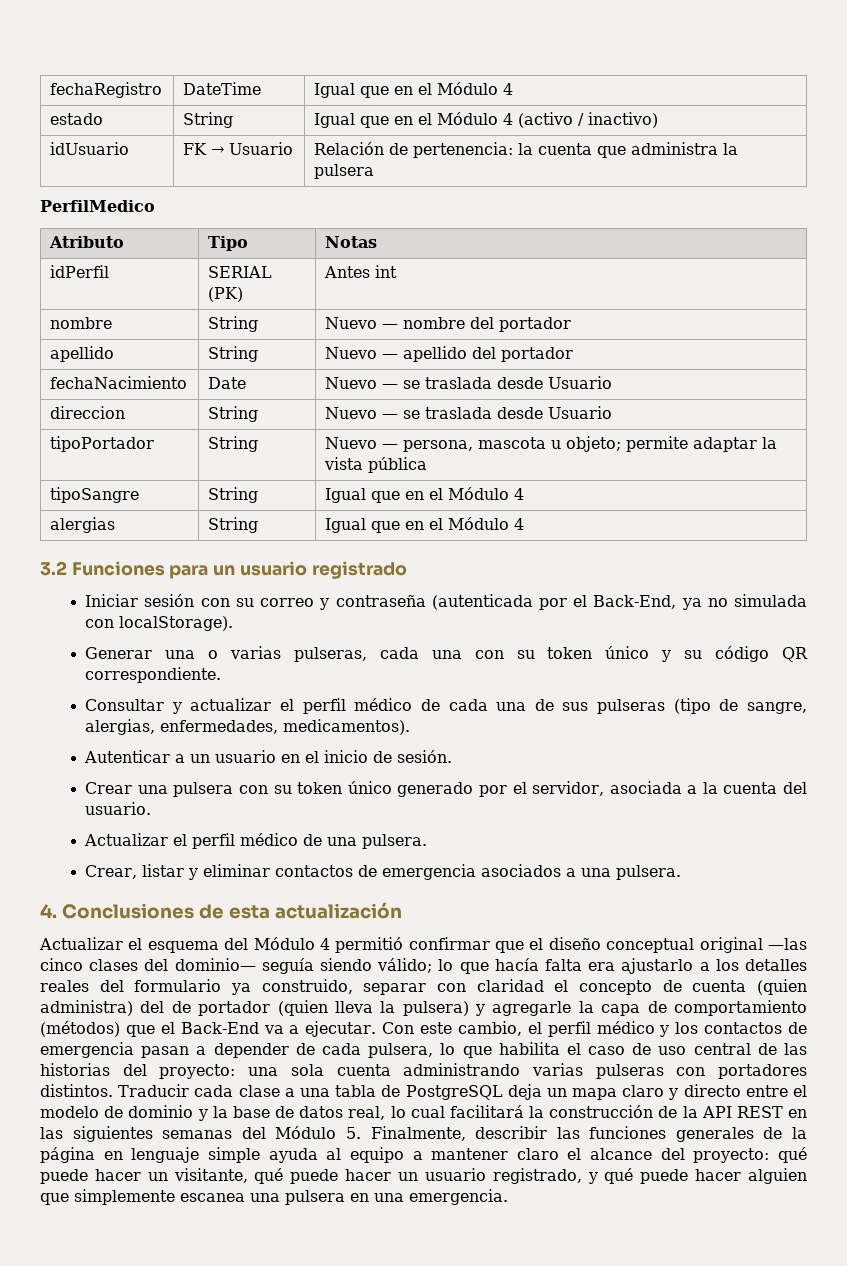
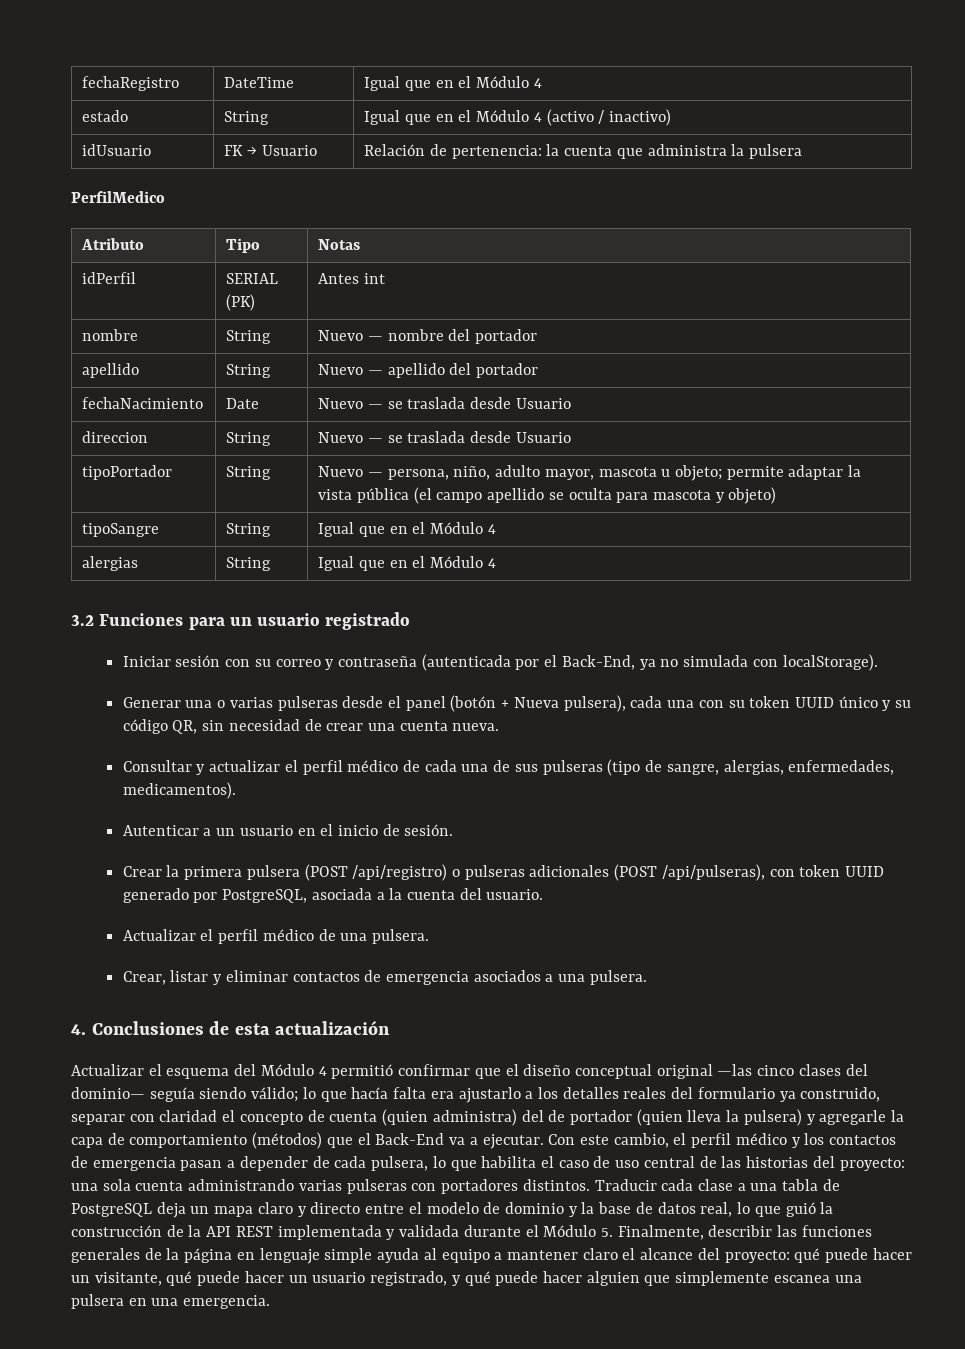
- tipoPortador | String | Nuevo — persona, mascota u objeto; permite adaptar la vista pública
+ tipoPortador | String | Nuevo — persona, niño, adulto mayor, mascota u objeto; permite adaptar la vista pública (el campo apellido se oculta para mascota y objeto)
- Generar una o varias pulseras, cada una con su token único y su código QR correspondiente.
+ Generar una o varias pulseras desde el panel (botón + Nueva pulsera), cada una con su token UUID único y su código QR, sin necesidad de crear una cuenta nueva.
- Crear una pulsera con su token único generado por el servidor, asociada a la cuenta del usuario.
+ Crear la primera pulsera (POST /api/registro) o pulseras adicionales (POST /api/pulseras), con token UUID generado por PostgreSQL, asociada a la cuenta del usuario.
- Traducir cada clase a una tabla de PostgreSQL deja un mapa claro y directo entre el modelo de dominio y la base de datos real, lo cual facilitará la construcción de la API REST en las siguientes semanas del Módulo 5. Finalmente, describir las funciones generales de la página en lenguaje simple ayuda al equipo a mantener claro el alcance del proyecto:
+ Traducir cada clase a una tabla de PostgreSQL deja un mapa claro y directo entre el modelo de dominio y la base de datos real, lo que guió la construcción de la API REST implementada y validada durante el Módulo 5. Finalmente, describir las funciones generales de la página en lenguaje simple ayuda al equipo a mantener claro el alcance del proyecto:

